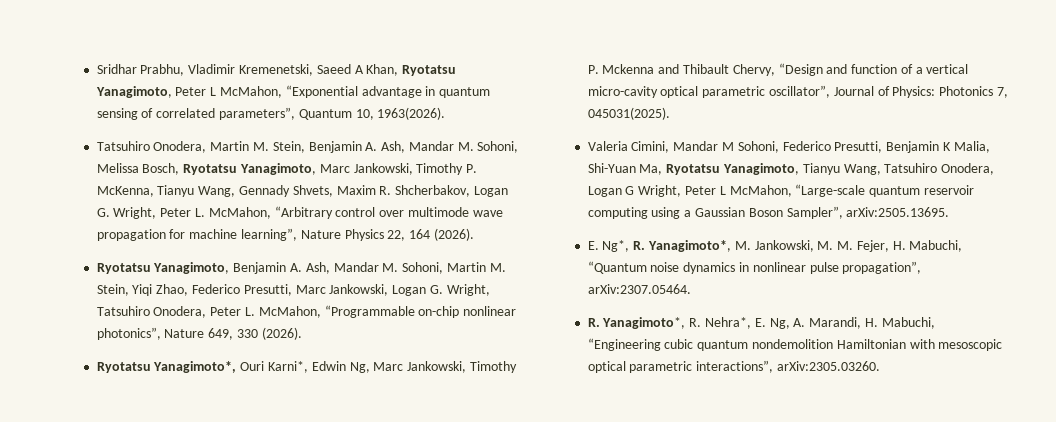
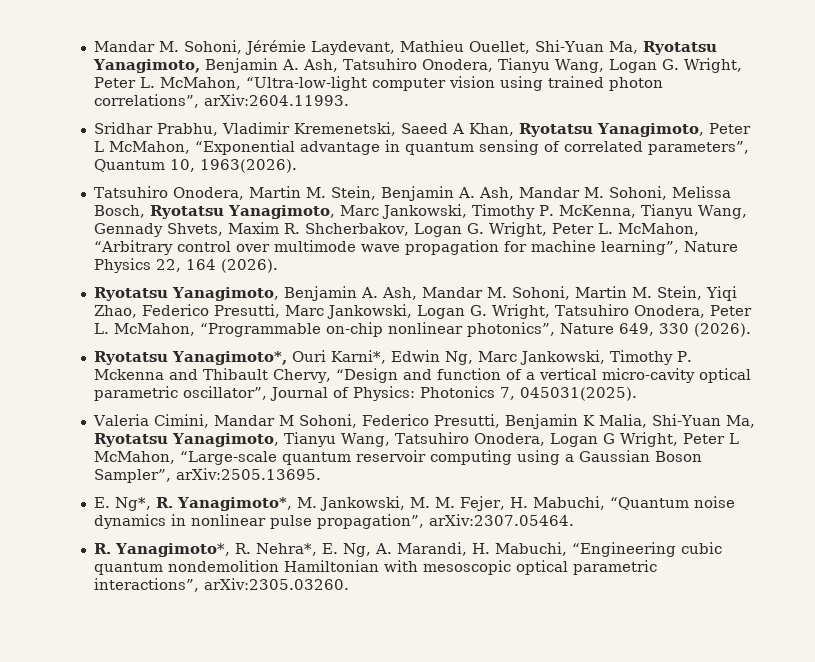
+ Mandar M. Sohoni, Jérémie Laydevant, Mathieu Ouellet, Shi-Yuan Ma, Ryotatsu Yanagimoto, Benjamin A. Ash, Tatsuhiro Onodera, Tianyu Wang, Logan G. Wright, Peter L. McMahon, “Ultra-low-light computer vision using trained photon correlations”, arXiv:2604.11993.

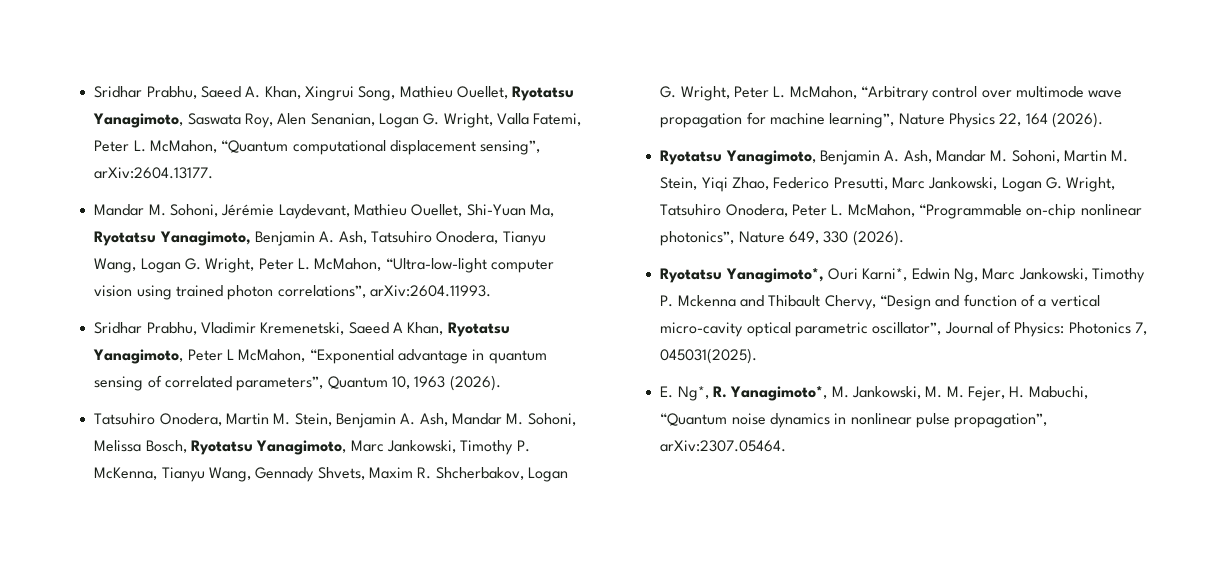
+ Sridhar Prabhu, Saeed A. Khan, Xingrui Song, Mathieu Ouellet, Ryotatsu Yanagimoto, Saswata Roy, Alen Senanian, Logan G. Wright, Valla Fatemi, Peter L. McMahon, “Quantum computational displacement sensing”, arXiv:2604.13177.
- Sridhar Prabhu, Vladimir Kremenetski, Saeed A Khan, Ryotatsu Yanagimoto, Peter L McMahon, “Exponential advantage in quantum sensing of correlated parameters”, Quantum 10, 1963(2026).
+ Sridhar Prabhu, Vladimir Kremenetski, Saeed A Khan, Ryotatsu Yanagimoto, Peter L McMahon, “Exponential advantage in quantum sensing of correlated parameters”, Quantum 10, 1963 (2026).
- Valeria Cimini, Mandar M Sohoni, Federico Presutti, Benjamin K Malia, Shi-Yuan Ma, Ryotatsu Yanagimoto, Tianyu Wang, Tatsuhiro Onodera, Logan G Wright, Peter L McMahon, “Large-scale quantum reservoir computing using a Gaussian Boson Sampler”, arXiv:2505.13695.
- R. Yanagimoto*, R. Nehra*, E. Ng, A. Marandi, H. Mabuchi, “Engineering cubic quantum nondemolition Hamiltonian with mesoscopic optical parametric interactions”, arXiv:2305.03260.

